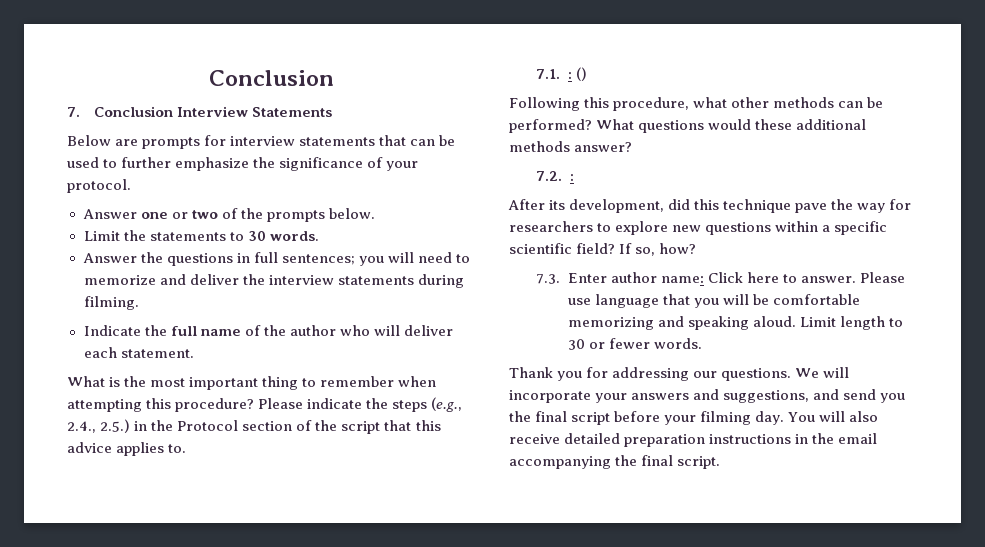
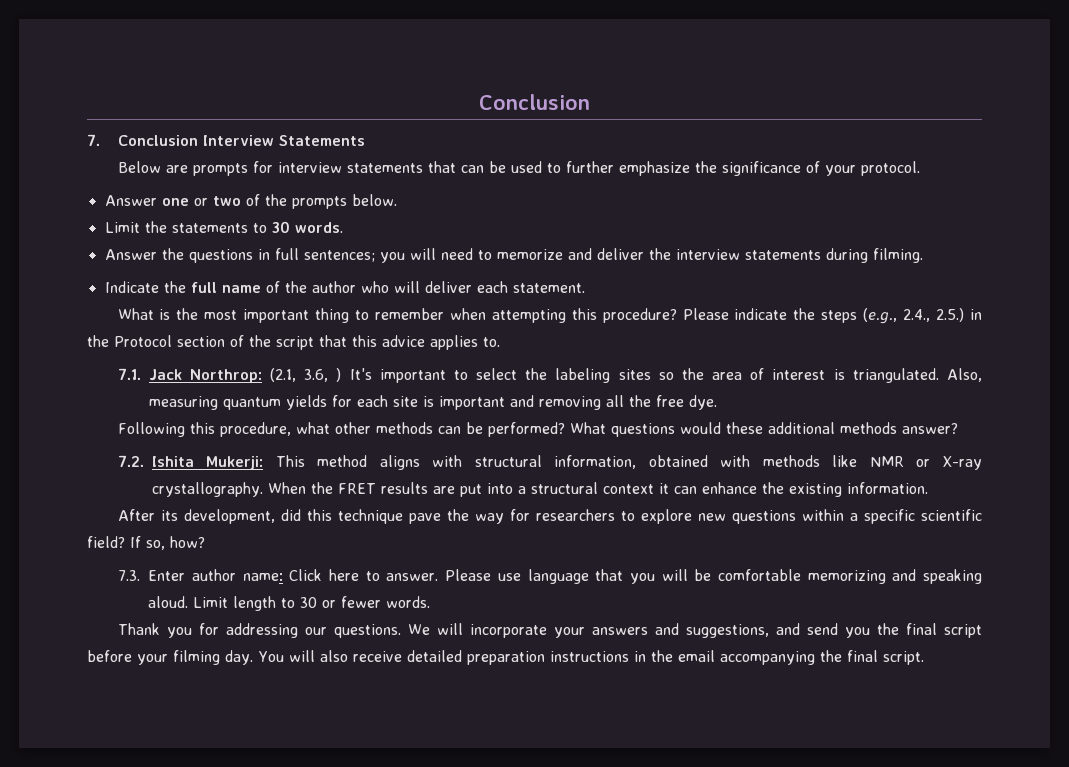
- 7.1. : ()
+ 7.1. Jack Northrop: (2.1, 3.6, ) It's important to select the labeling sites so the area of interest is triangulated. Also, measuring quantum yields for each site is important and removing all the free dye.
- 7.2. :
+ 7.2. Ishita Mukerji: This method aligns with structural information, obtained with methods like NMR or X-ray crystallography. When the FRET results are put into a structural context it can enhance the existing information.

